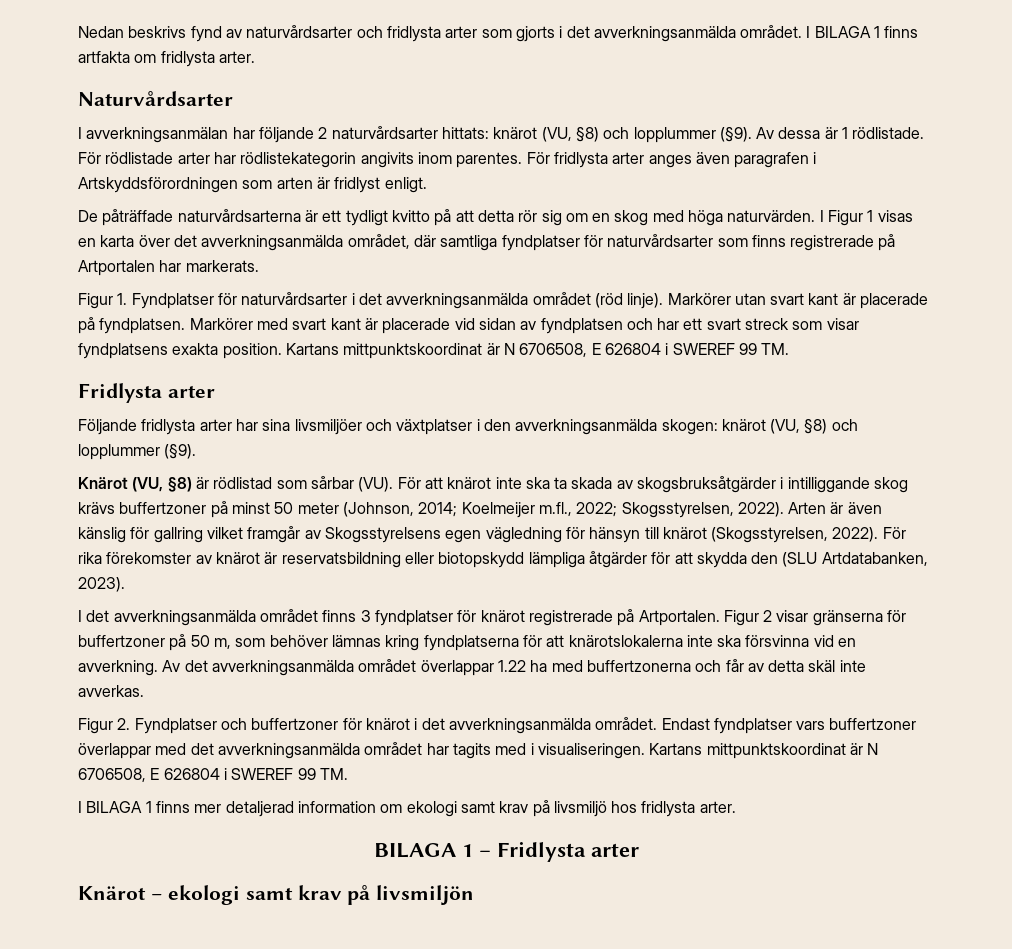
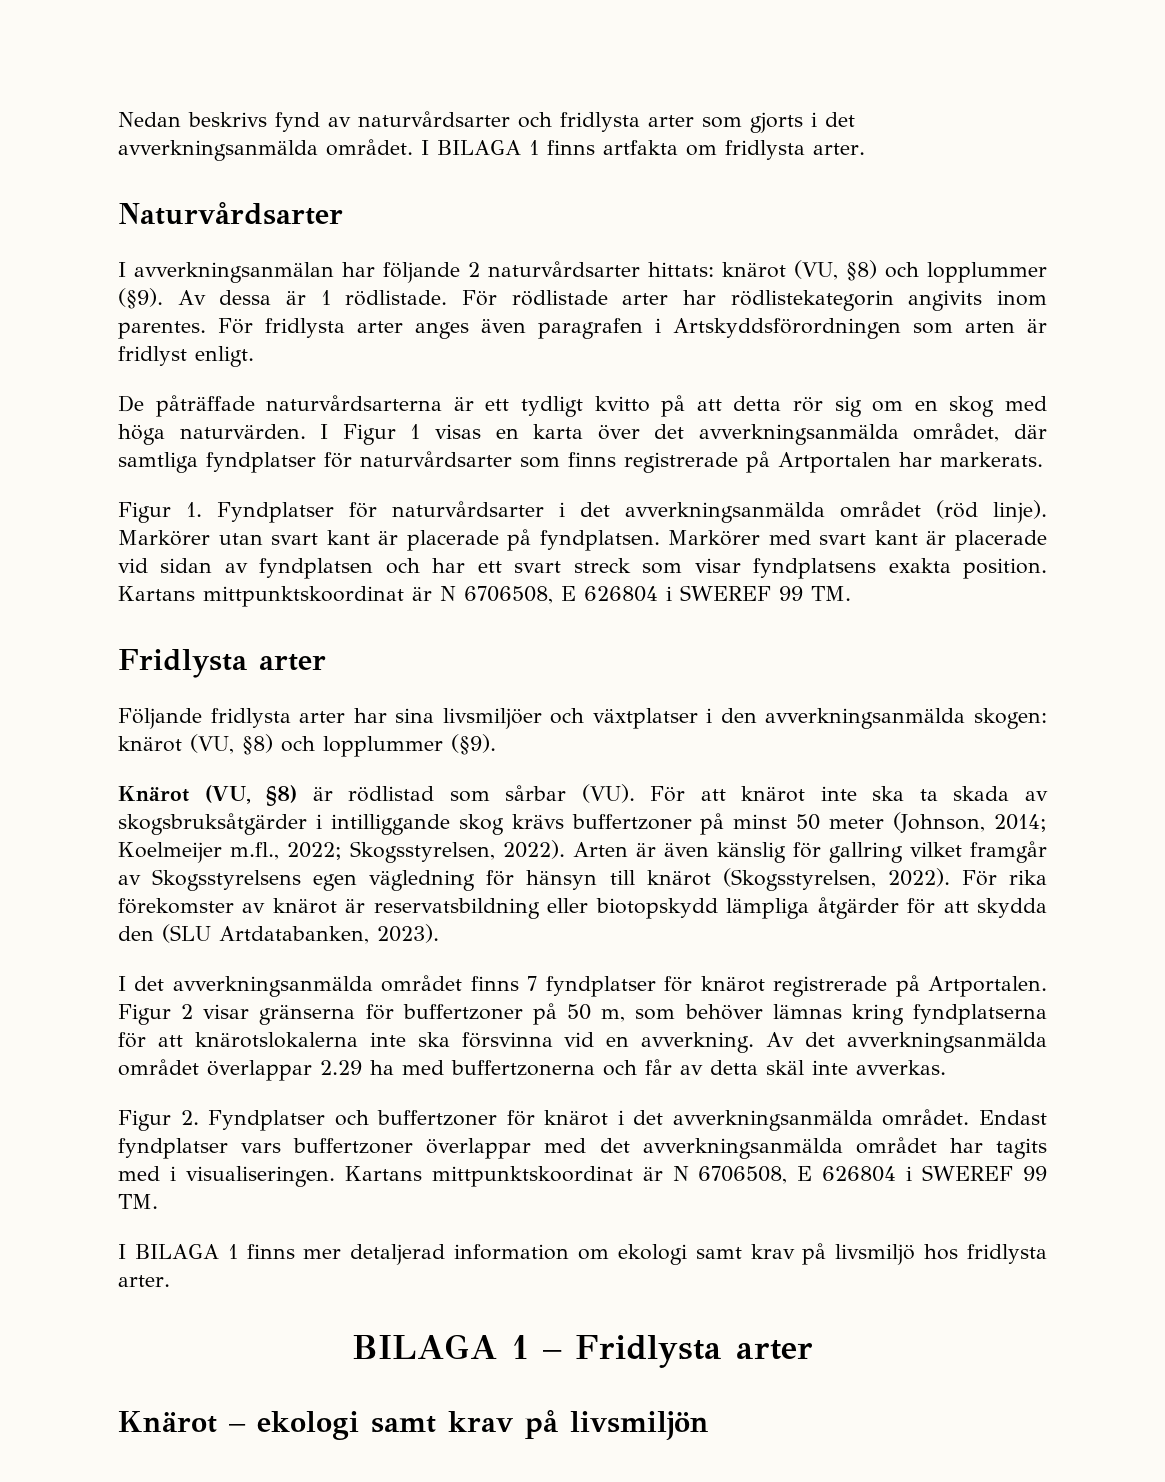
- I det avverkningsanmälda området finns 3 fyndplatser för knärot registrerade på Artportalen.
+ I det avverkningsanmälda området finns 7 fyndplatser för knärot registrerade på Artportalen.
- Av det avverkningsanmälda området överlappar 1.22 ha med buffertzonerna och får av detta skäl inte avverkas.
+ Av det avverkningsanmälda området överlappar 2.29 ha med buffertzonerna och får av detta skäl inte avverkas.

